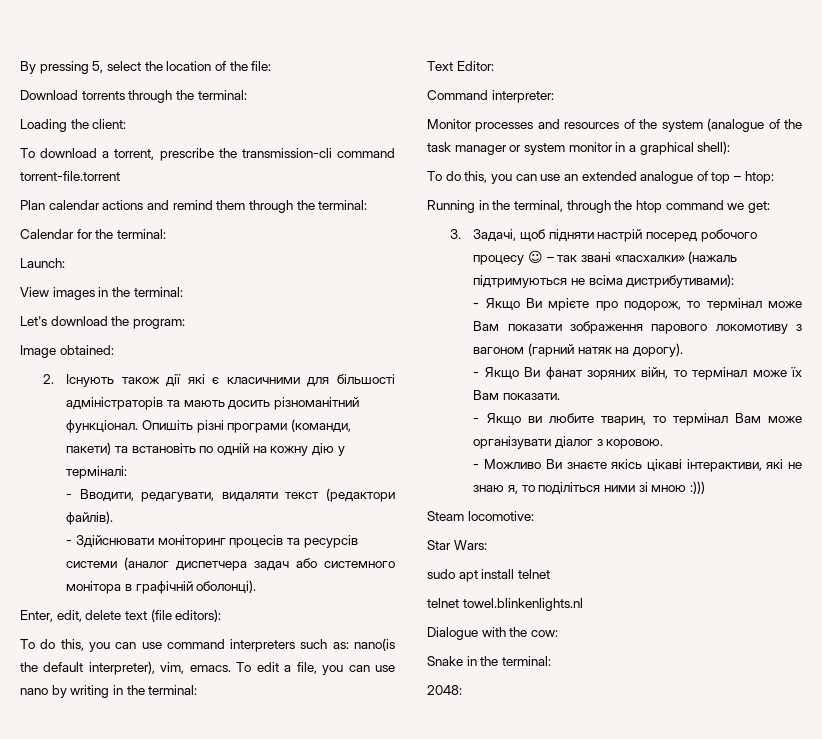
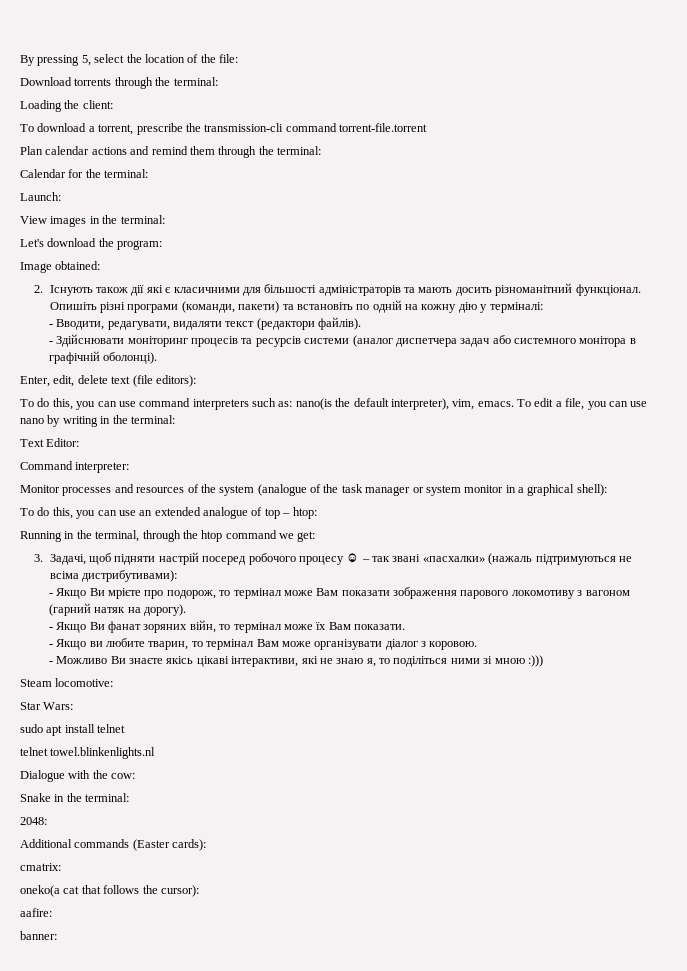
+ Additional commands (Easter cards):
+ cmatrix:
+ oneko(a cat that follows the cursor):
+ aafire:
+ banner:

